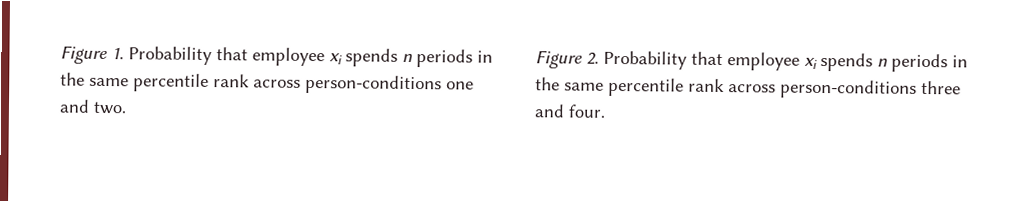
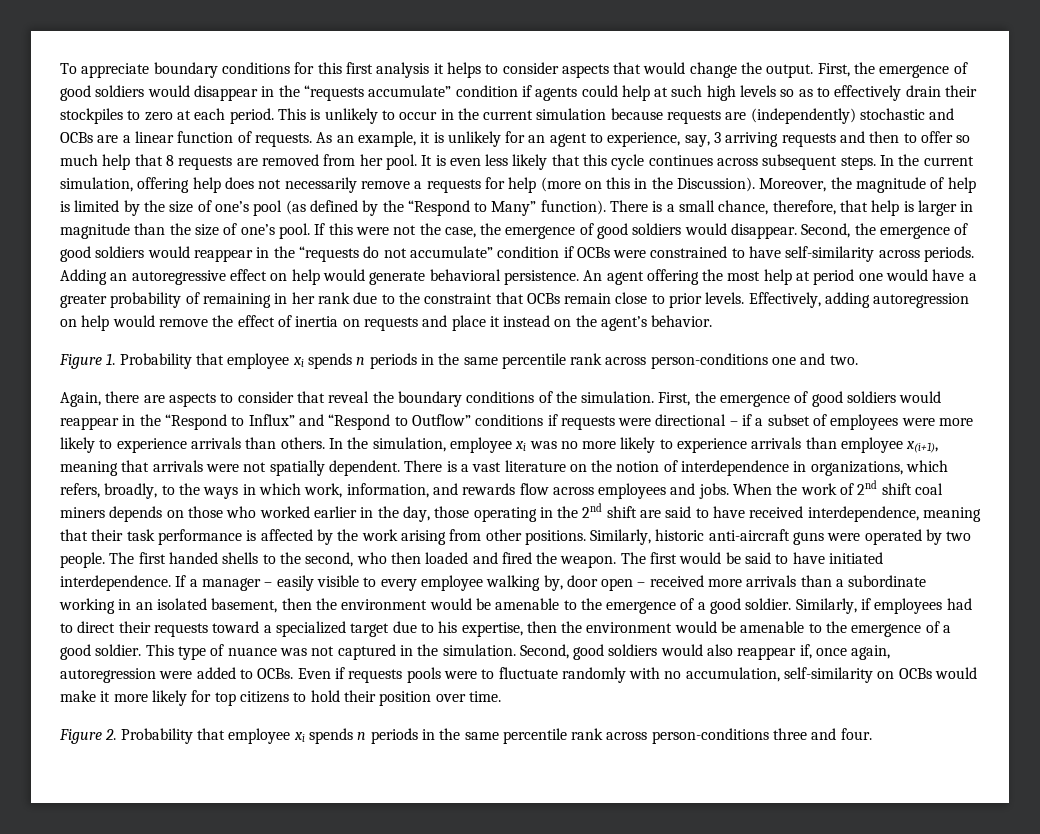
+ To appreciate boundary conditions for this first analysis it helps to consider aspects that would change the output. First, the emergence of good soldiers would disappear in the “requests accumulate” condition if agents could help at such high levels so as to effectively drain their stockpiles to zero at each period. This is unlikely to occur in the current simulation because requests are (independently) stochastic and OCBs are a linear function of requests. As an example, it is unlikely for an agent to experience, say, 3 arriving requests and then to offer so much help that 8 requests are removed from her pool. It is even less likely that this cycle continues across subsequent steps. In the current simulation, offering help does not necessarily remove a requests for help (more on this in the Discussion). Moreover, the magnitude of help is limited by the size of one’s pool (as defined by the “Respond to Many” function). There is a small chance, therefore, that help is larger in magnitude than the size of one’s pool. If this were not the case, the emergence of good soldiers would disappear. Second, the emergence of good soldiers would reappear in the “requests do not accumulate” condition if OCBs were constrained to have self-similarity across periods. Adding an autoregressive effect on help would generate behavioral persistence. An agent offering the most help at period one would have a greater probability of remaining in her rank due to the constraint that OCBs remain close to prior levels. Effectively, adding autoregression on help would remove the effect of inertia on requests and place it instead on the agent’s behavior.
+ Again, there are aspects to consider that reveal the boundary conditions of the simulation. First, the emergence of good soldiers would reappear in the “Respond to Influx” and “Respond to Outflow” conditions if requests were directional – if a subset of employees were more likely to experience arrivals than others. In the simulation, employee xi was no more likely to experience arrivals than employee x(i+1), meaning that arrivals were not spatially dependent. There is a vast literature on the notion of interdependence in organizations, which refers, broadly, to the ways in which work, information, and rewards flow across employees and jobs. When the work of 2nd shift coal miners depends on those who worked earlier in the day, those operating in the 2nd shift are said to have received interdependence, meaning that their task performance is affected by the work arising from other positions. Similarly, historic anti-aircraft guns were operated by two people. The first handed shells to the second, who then loaded and fired the weapon. The first would be said to have initiated interdependence. If a manager – easily visible to every employee walking by, door open – received more arrivals than a subordinate working in an isolated basement, then the environment would be amenable to the emergence of a good soldier. Similarly, if employees had to direct their requests toward a specialized target due to his expertise, then the environment would be amenable to the emergence of a good soldier. This type of nuance was not captured in the simulation. Second, good soldiers would also reappear if, once again, autoregression were added to OCBs. Even if requests pools were to fluctuate randomly with no accumulation, self-similarity on OCBs would make it more likely for top citizens to hold their position over time.

